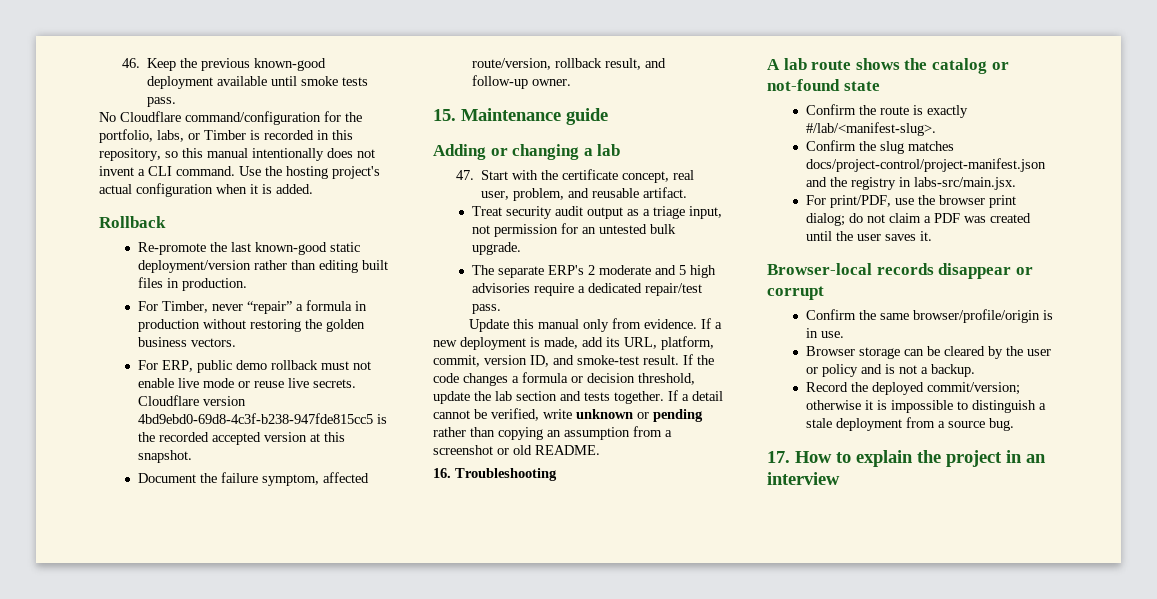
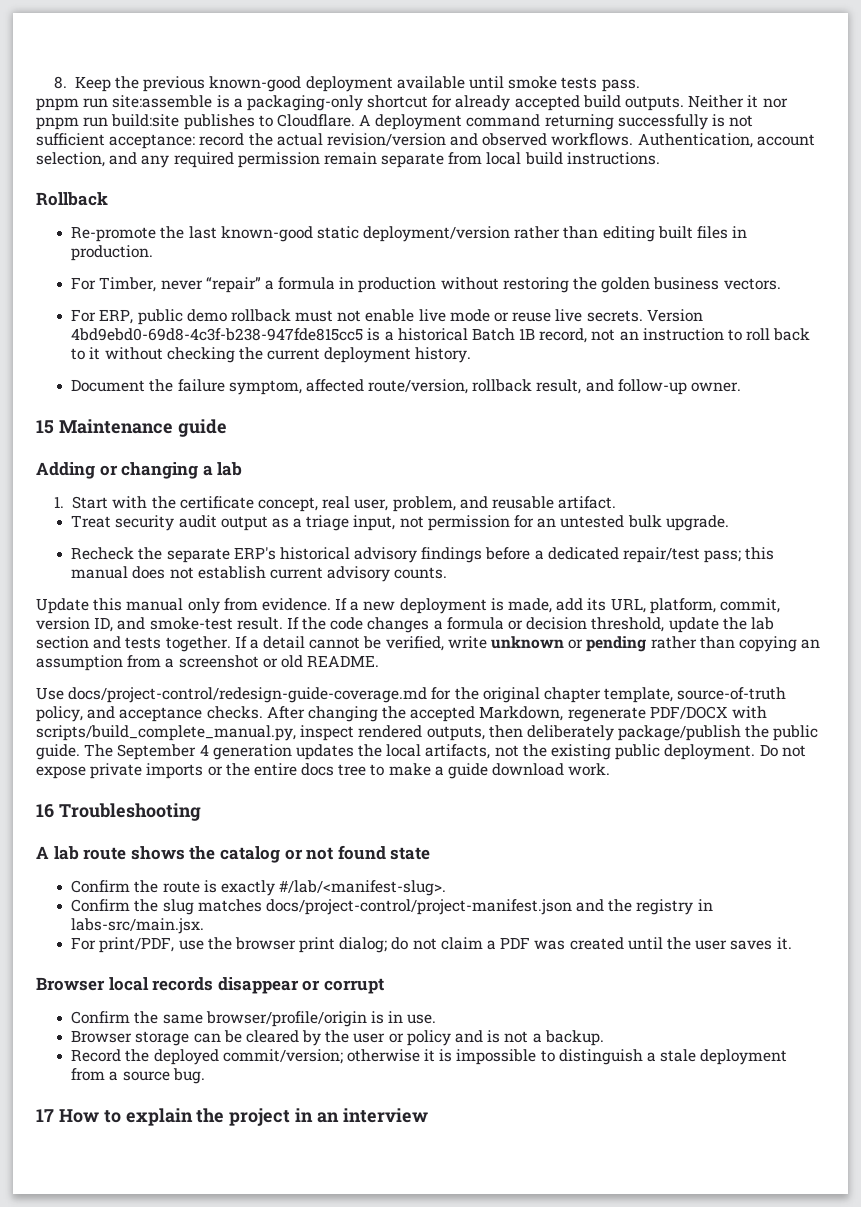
- 46. Keep the previous known-good deployment available until smoke tests pass.
+ 8. Keep the previous known-good deployment available until smoke tests pass.
- No Cloudflare command/configuration for the portfolio, labs, or Timber is recorded in this repository, so this manual intentionally does not invent a CLI command. Use the hosting project's actual configuration when it is added.
+ pnpm run site:assemble is a packaging-only shortcut for already accepted build outputs. Neither it nor pnpm run build:site publishes to Cloudflare. A deployment command returning successfully is not sufficient acceptance: record the actual revision/version and observed workflows. Authentication, account selection, and any required permission remain separate from local build instructions.
- Cloudflare version 4bd9ebd0-69d8-4c3f-b238-947fde815cc5 is the recorded accepted version at this snapshot.
+ Version 4bd9ebd0-69d8-4c3f-b238-947fde815cc5 is a historical Batch 1B record, not an instruction to roll back to it without checking the current deployment history.
- 15. Maintenance guide
+ 15 Maintenance guide
- 47. Start with the certificate concept, real user, problem, and reusable artifact.
+ 1. Start with the certificate concept, real user, problem, and reusable artifact.
- The separate ERP's 2 moderate and 5 high advisories require a dedicated repair/test pass.
+ Recheck the separate ERP's historical advisory findings before a dedicated repair/test pass; this manual does not establish current advisory counts.
- 16. Troubleshooting
+ Use docs/project-control/redesign-guide-coverage.md for the original chapter template, source-of-truth policy, and acceptance checks. After changing the accepted Markdown, regenerate PDF/DOCX with scripts/build_complete_manual.py, inspect rendered outputs, then deliberately package/publish the public guide. The September 4 generation updates the local artifacts, not the existing public deployment. Do not expose private imports or the entire docs tree to make a guide download work.
+ 16 Troubleshooting
- A lab route shows the catalog or not-found state
+ A lab route shows the catalog or not found state
- Browser-local records disappear or corrupt
+ Browser local records disappear or corrupt
- 17. How to explain the project in an interview
+ 17 How to explain the project in an interview

